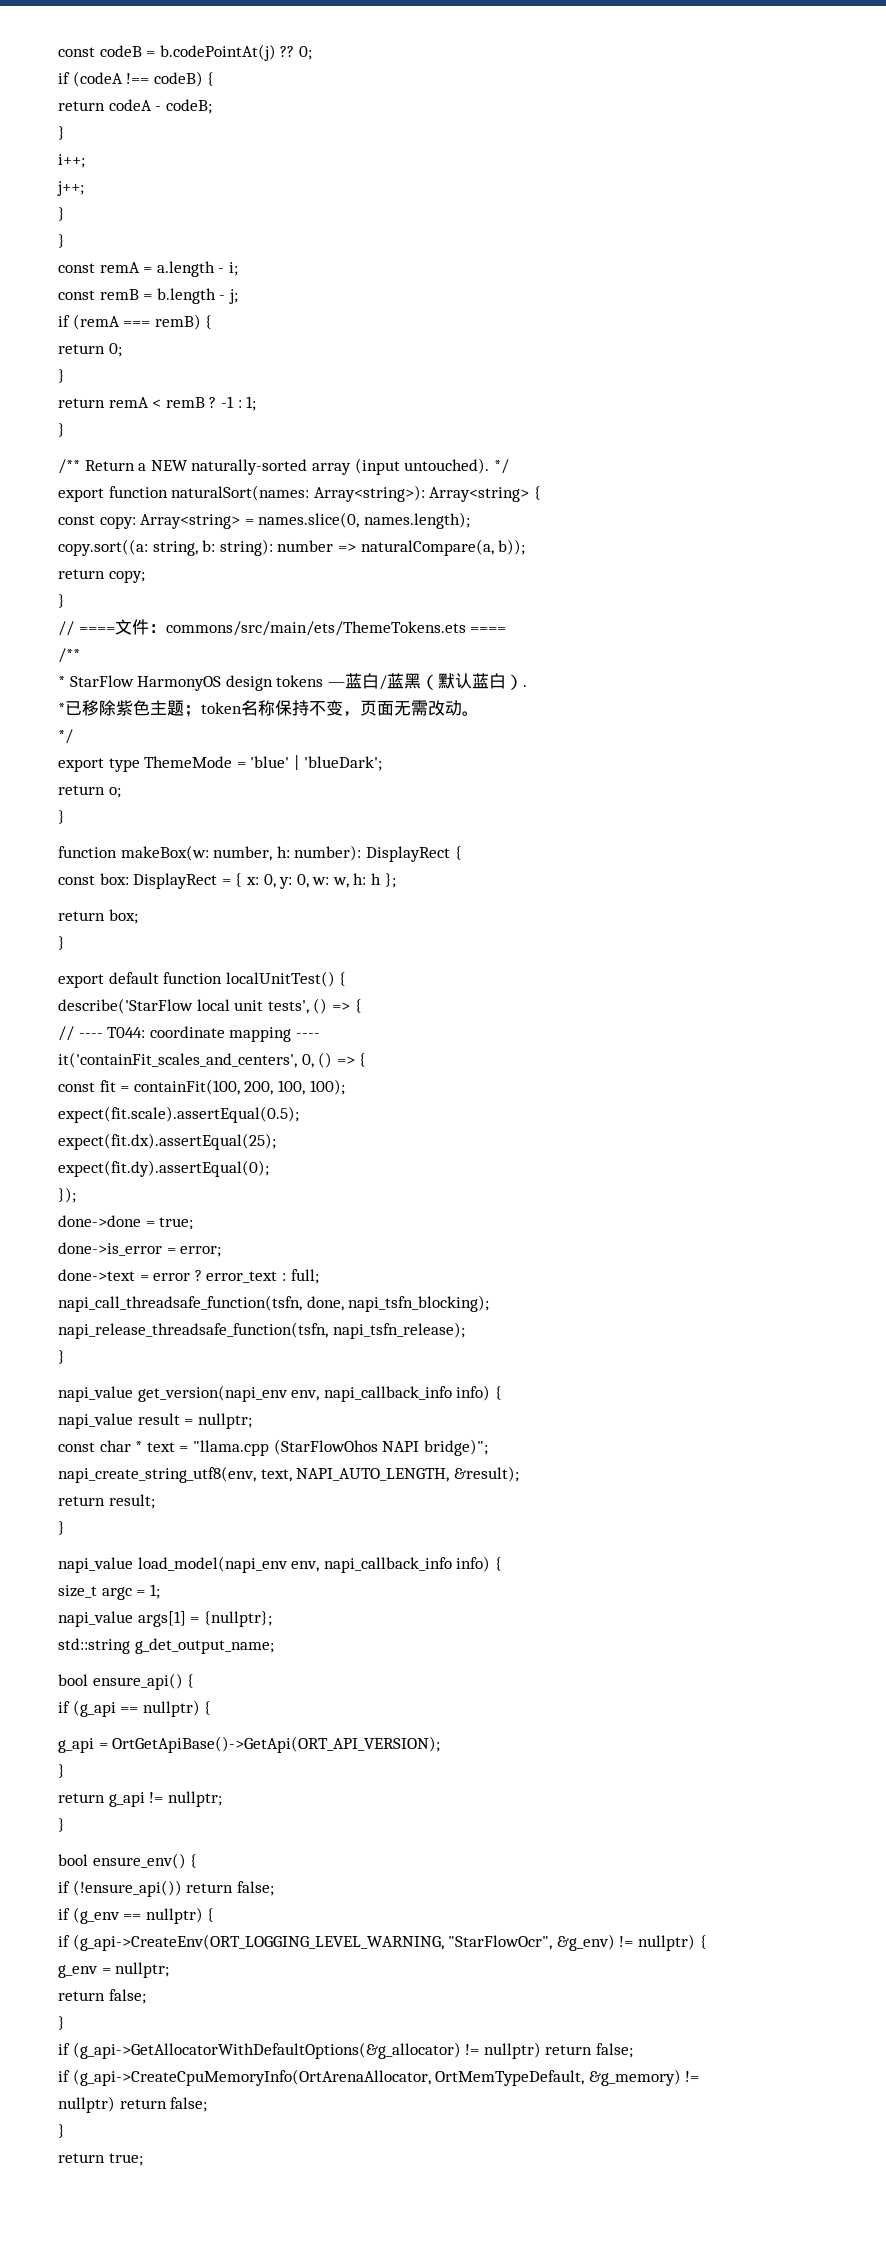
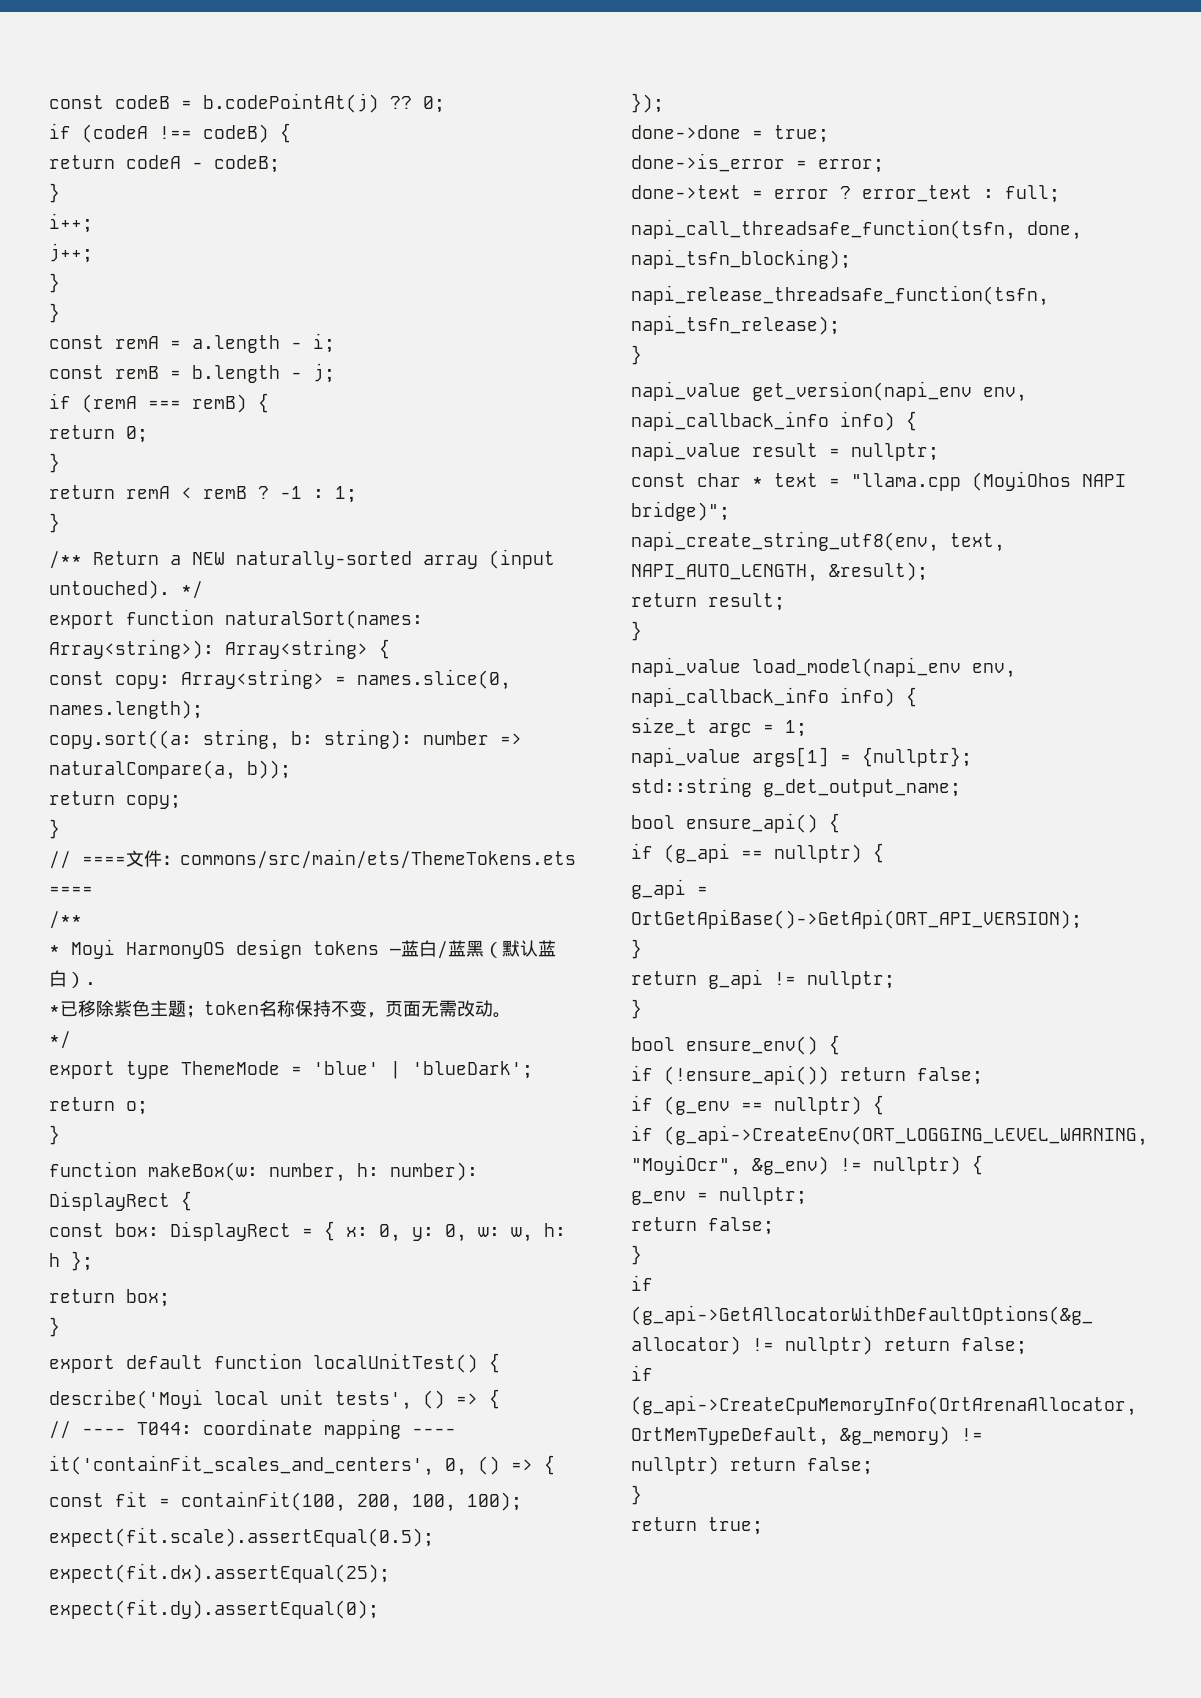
- * StarFlow HarmonyOS design tokens —蓝白/蓝黑（默认蓝白）.
+ * Moyi HarmonyOS design tokens —蓝白/蓝黑（默认蓝白）.
- describe('StarFlow local unit tests', () => {
+ describe('Moyi local unit tests', () => {
- const char * text = "llama.cpp (StarFlowOhos NAPI bridge)";
+ const char * text = "llama.cpp (MoyiOhos NAPI bridge)";
- if (g_api->CreateEnv(ORT_LOGGING_LEVEL_WARNING, "StarFlowOcr", &g_env) != nullptr) {
+ if (g_api->CreateEnv(ORT_LOGGING_LEVEL_WARNING, "MoyiOcr", &g_env) != nullptr) {

